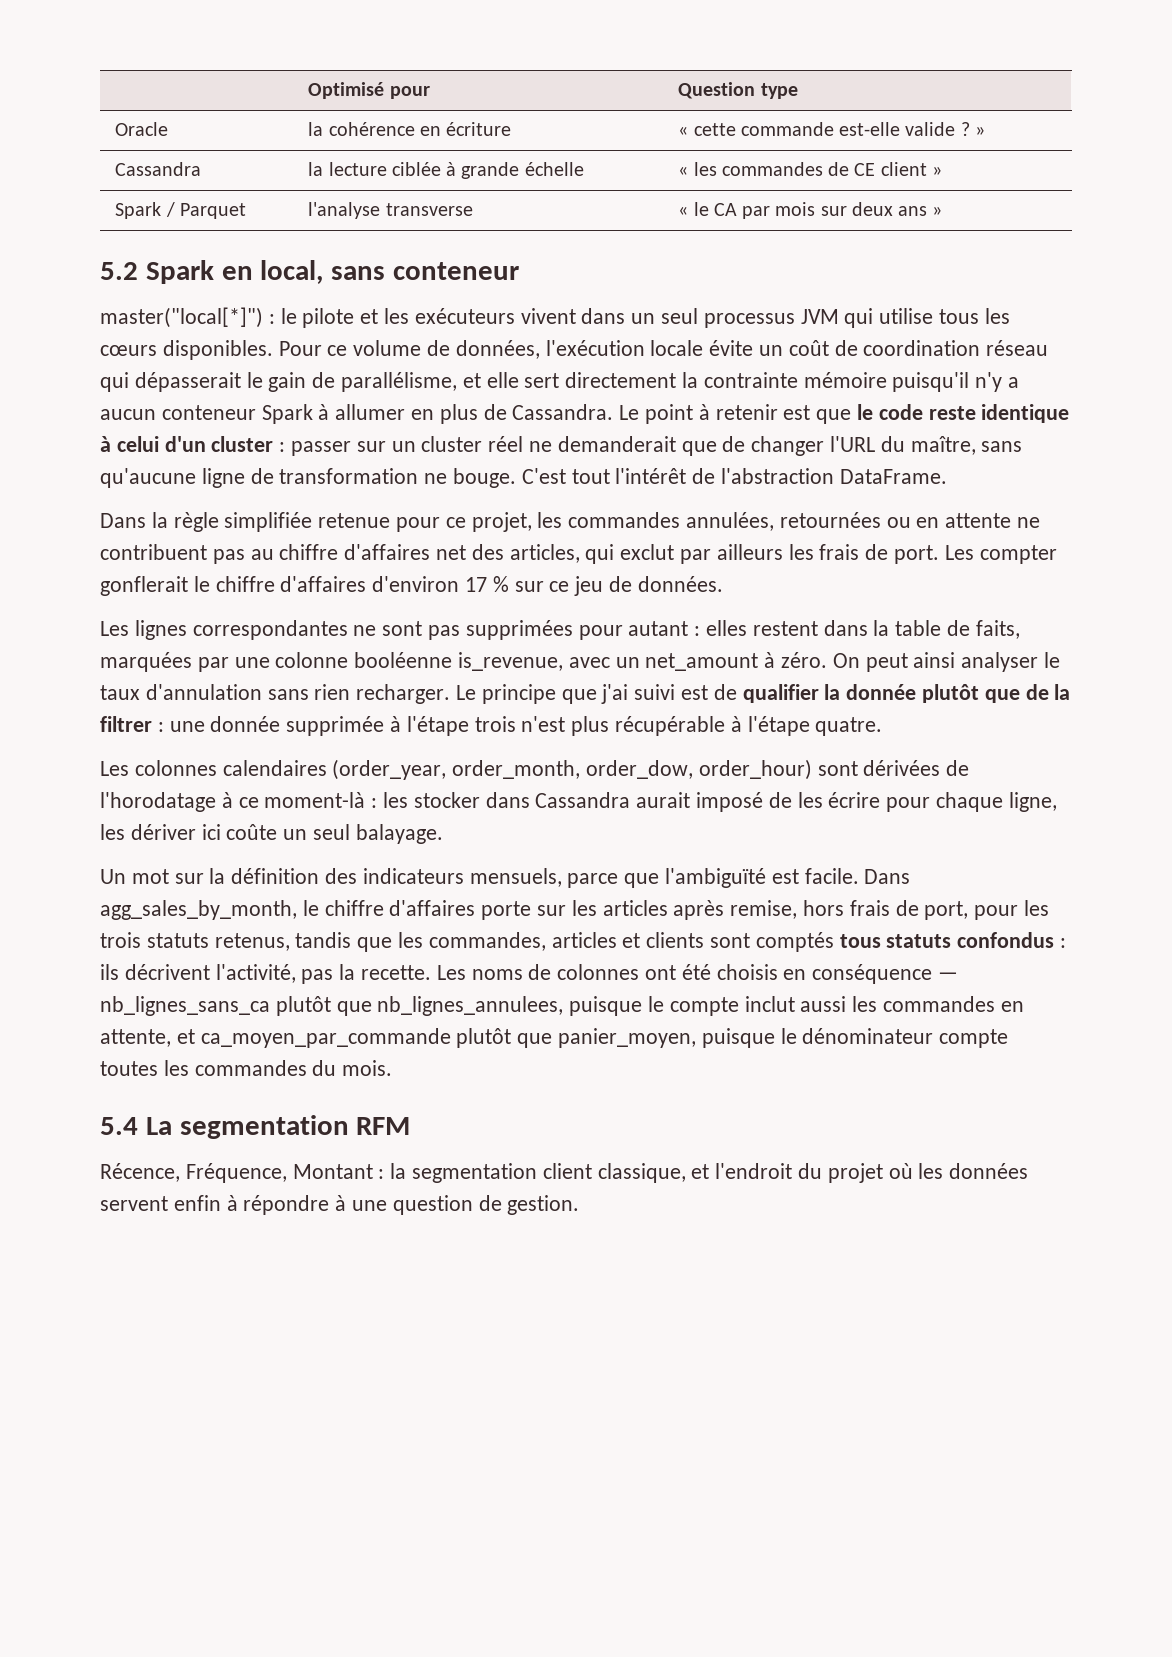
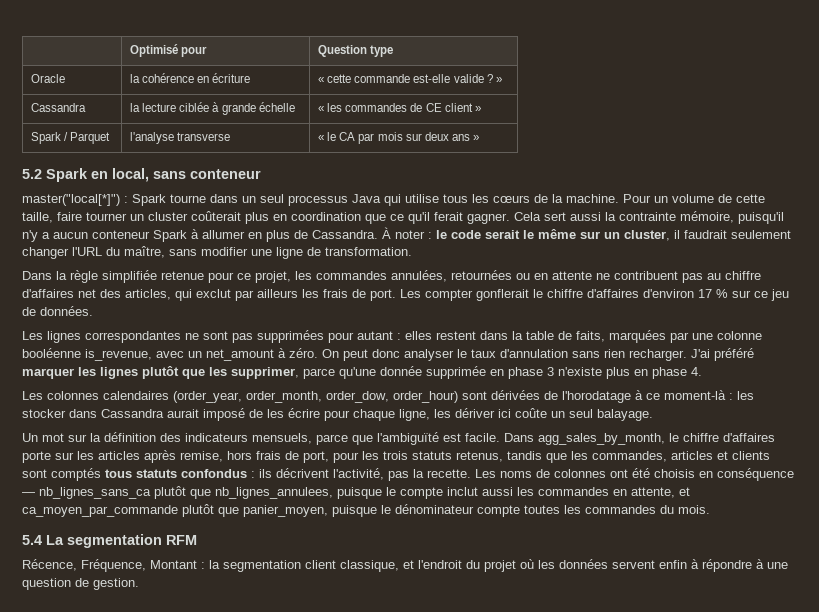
- master("local[*]") : le pilote et les exécuteurs vivent dans un seul processus JVM qui utilise tous les cœurs disponibles. Pour ce volume de données, l'exécution locale évite un coût de coordination réseau qui dépasserait le gain de parallélisme, et elle sert directement la contrainte mémoire puisqu'il n'y a aucun conteneur Spark à allumer en plus de Cassandra.
+ master("local[*]") : Spark tourne dans un seul processus Java qui utilise tous les cœurs de la machine. Pour un volume de cette taille, faire tourner un cluster coûterait plus en coordination que ce qu'il ferait gagner. Cela sert aussi la contrainte mémoire, puisqu'il n'y a aucun conteneur Spark à allumer en plus de Cassandra.
- Le point à retenir est que le code reste identique à celui d'un cluster : passer sur un cluster réel ne demanderait que de changer l'URL du maître, sans qu'aucune ligne de transformation ne bouge. C'est tout l'intérêt de l'abstraction DataFrame.
+ À noter : le code serait le même sur un cluster, il faudrait seulement changer l'URL du maître, sans modifier une ligne de transformation.
- On peut ainsi analyser le taux d'annulation sans rien recharger.
+ On peut donc analyser le taux d'annulation sans rien recharger.
- Le principe que j'ai suivi est de qualifier la donnée plutôt que de la filtrer : une donnée supprimée à l'étape trois n'est plus récupérable à l'étape quatre.
+ J'ai préféré marquer les lignes plutôt que les supprimer, parce qu'une donnée supprimée en phase 3 n'existe plus en phase 4.

